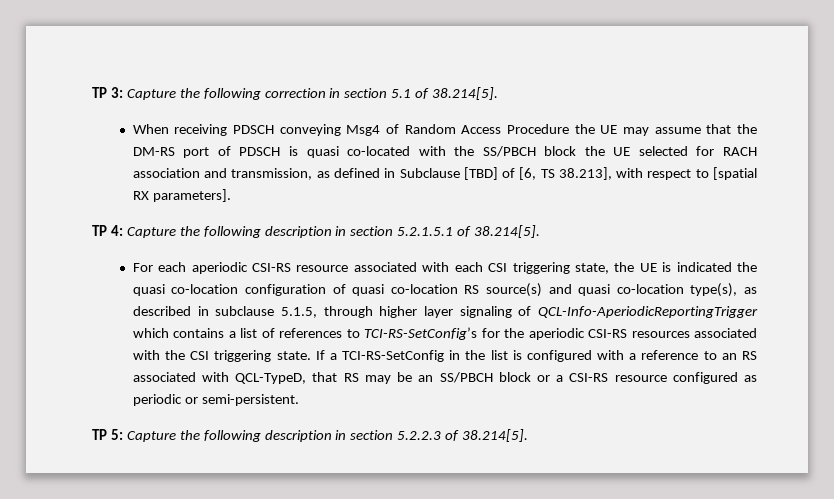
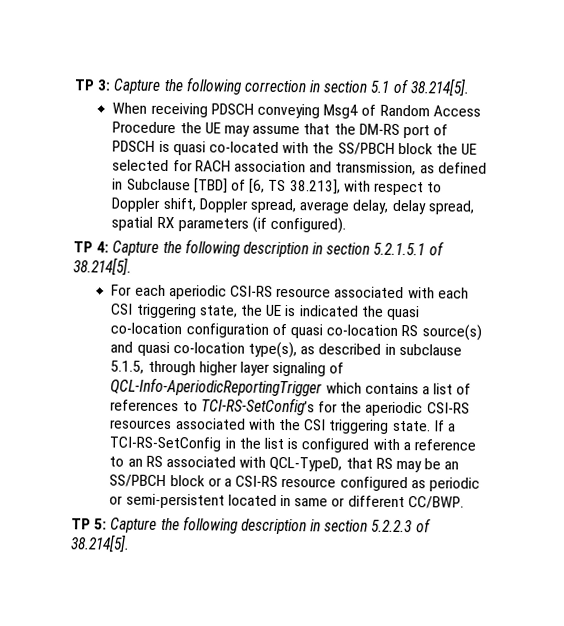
- When receiving PDSCH conveying Msg4 of Random Access Procedure the UE may assume that the DM-RS port of PDSCH is quasi co-located with the SS/PBCH block the UE selected for RACH association and transmission, as defined in Subclause [TBD] of [6, TS 38.213], with respect to [spatial RX parameters].
+ When receiving PDSCH conveying Msg4 of Random Access Procedure the UE may assume that the DM-RS port of PDSCH is quasi co-located with the SS/PBCH block the UE selected for RACH association and transmission, as defined in Subclause [TBD] of [6, TS 38.213], with respect to Doppler shift, Doppler spread, average delay, delay spread, spatial RX parameters (if configured).
- If a TCI-RS-SetConfig in the list is configured with a reference to an RS associated with QCL-TypeD, that RS may be an SS/PBCH block or a CSI-RS resource configured as periodic or semi-persistent.
+ If a TCI-RS-SetConfig in the list is configured with a reference to an RS associated with QCL-TypeD, that RS may be an SS/PBCH block or a CSI-RS resource configured as periodic or semi-persistent located in same or different CC/BWP.

